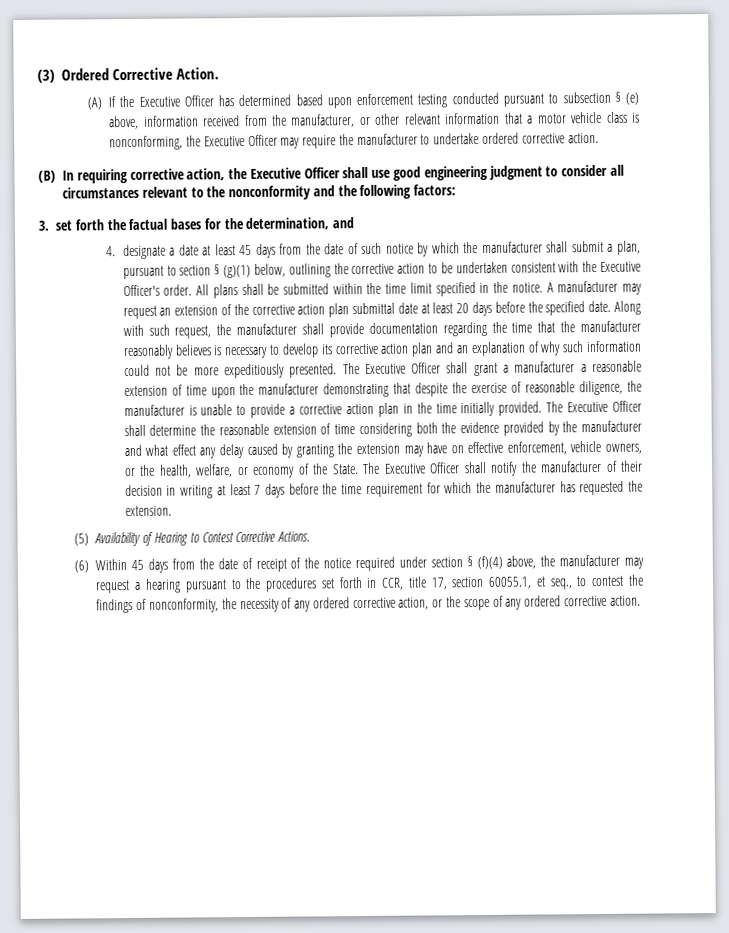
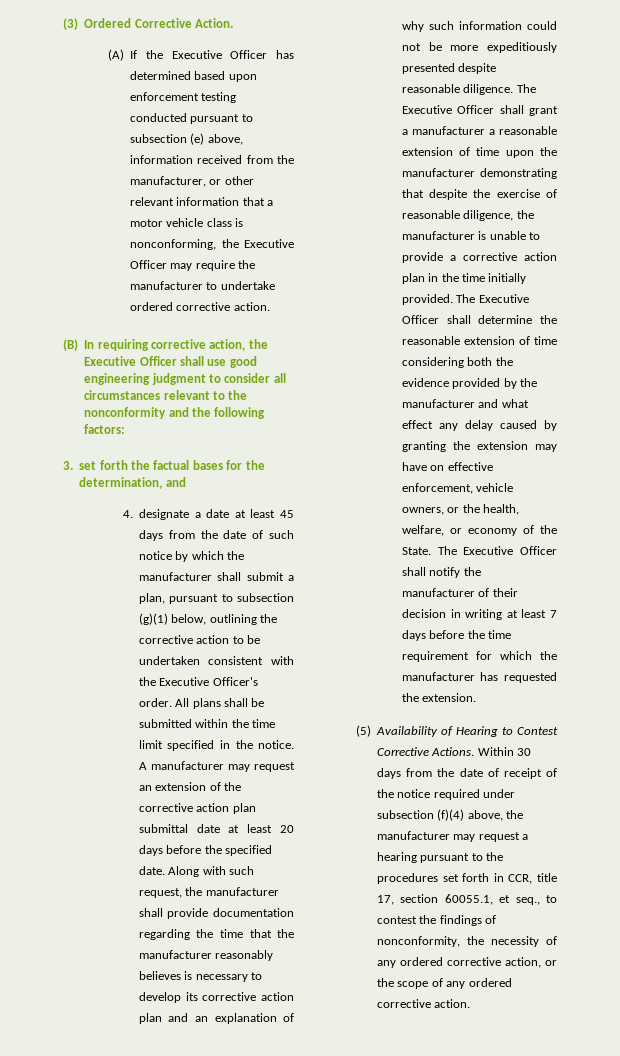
- (A) If the Executive Officer has determined based upon enforcement testing conducted pursuant to subsection § (e) above, information received from the manufacturer, or other relevant information that a motor vehicle class is nonconforming, the Executive Officer may require the manufacturer to undertake ordered corrective action.
+ (A) If the Executive Officer has determined based upon enforcement testing conducted pursuant to subsection (e) above, information received from the manufacturer, or other relevant information that a motor vehicle class is nonconforming, the Executive Officer may require the manufacturer to undertake ordered corrective action.
- 4. designate a date at least 45 days from the date of such notice by which the manufacturer shall submit a plan, pursuant to section § (g)(1) below, outlining the corrective action to be undertaken consistent with the Executive Officer's order.
+ 4. designate a date at least 45 days from the date of such notice by which the manufacturer shall submit a plan, pursuant to subsection (g)(1) below, outlining the corrective action to be undertaken consistent with the Executive Officer's order.
- Along with such request, the manufacturer shall provide documentation regarding the time that the manufacturer reasonably believes is necessary to develop its corrective action plan and an explanation of why such information could not be more expeditiously presented.
+ Along with such request, the manufacturer shall provide documentation regarding the time that the manufacturer reasonably believes is necessary to develop its corrective action plan and an explanation of why such information could not be more expeditiously presented despite reasonable diligence.
- (5) Availability of Hearing to Contest Corrective Actions.
- (6) Within 45 days from the date of receipt of the notice required under section § (f)(4) above, the manufacturer may request a hearing pursuant to the procedures set forth in CCR, title 17, section 60055.1, et seq., to contest the findings of nonconformity, the necessity of any ordered corrective action, or the scope of any ordered corrective action.
+ (5) Availability of Hearing to Contest Corrective Actions. Within 30 days from the date of receipt of the notice required under subsection (f)(4) above, the manufacturer may request a hearing pursuant to the procedures set forth in CCR, title 17, section 60055.1, et seq., to contest the findings of nonconformity, the necessity of any ordered corrective action, or the scope of any ordered corrective action.

